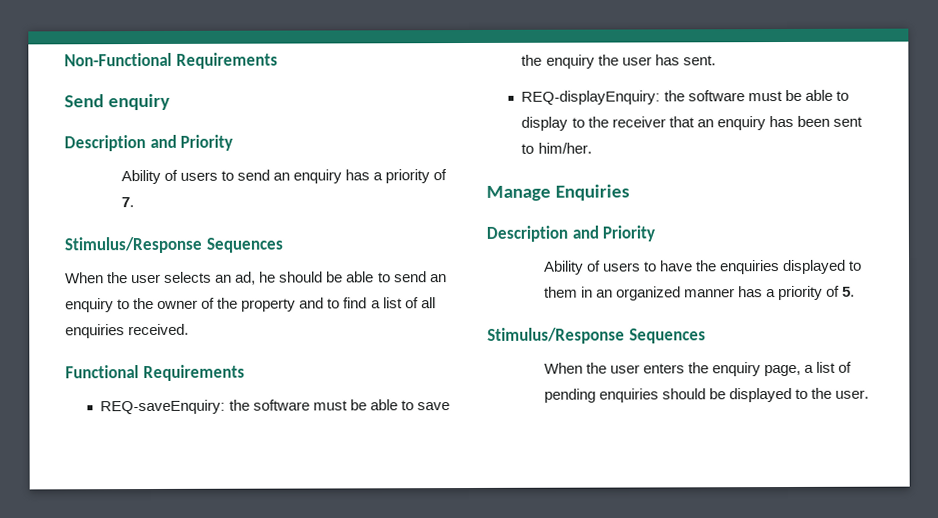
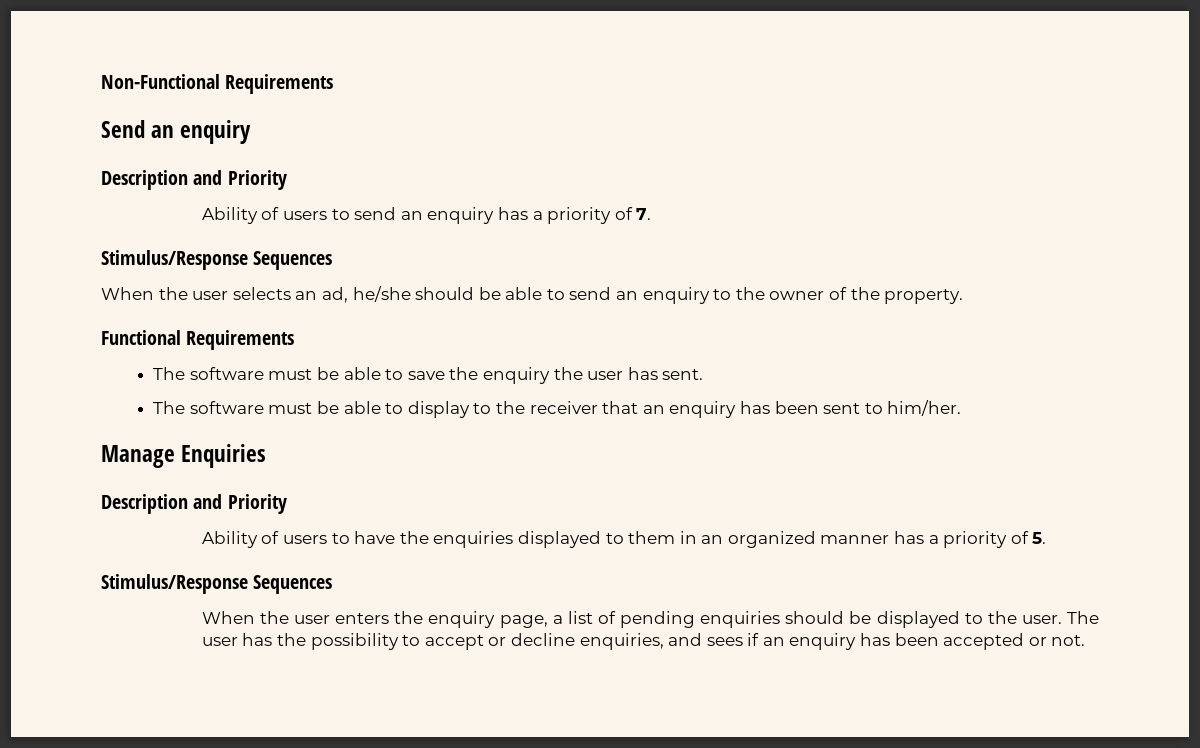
- Send enquiry
+ Send an enquiry
- When the user selects an ad, he should be able to send an enquiry to the owner of the property and to find a list of all enquiries received.
+ When the user selects an ad, he/she should be able to send an enquiry to the owner of the property.
- REQ-saveEnquiry: the software must be able to save the enquiry the user has sent.
+ The software must be able to save the enquiry the user has sent.
- REQ-displayEnquiry: the software must be able to display to the receiver that an enquiry has been sent to him/her.
+ The software must be able to display to the receiver that an enquiry has been sent to him/her.
+ The user has the possibility to accept or decline enquiries, and sees if an enquiry has been accepted or not.

